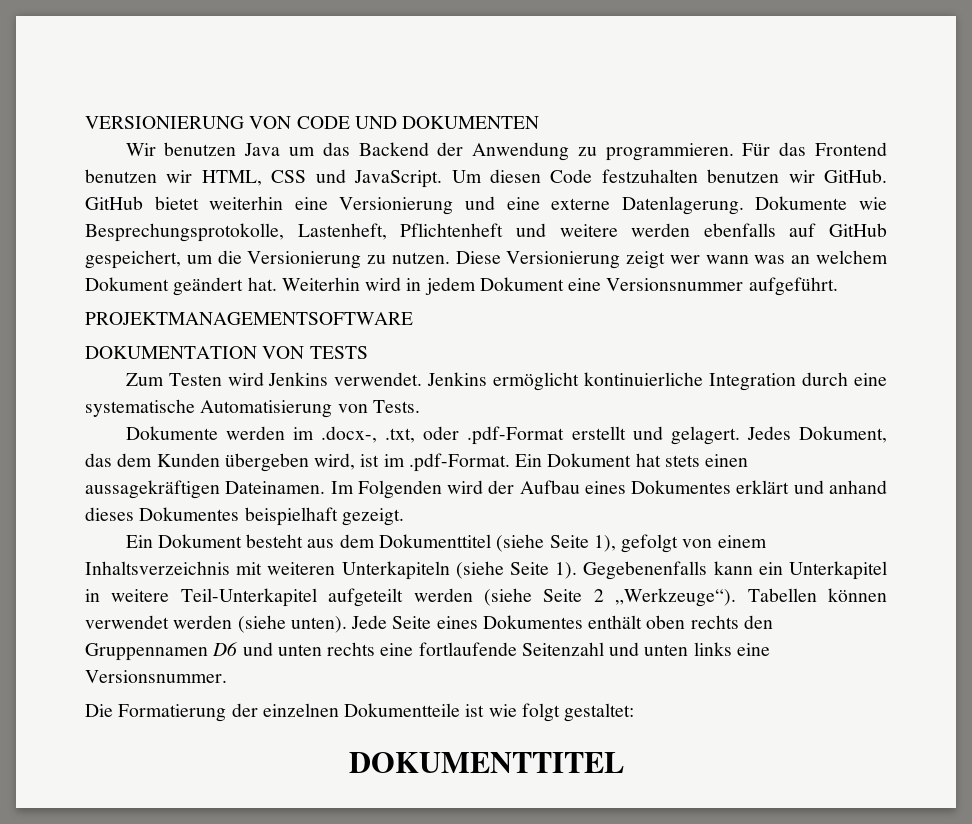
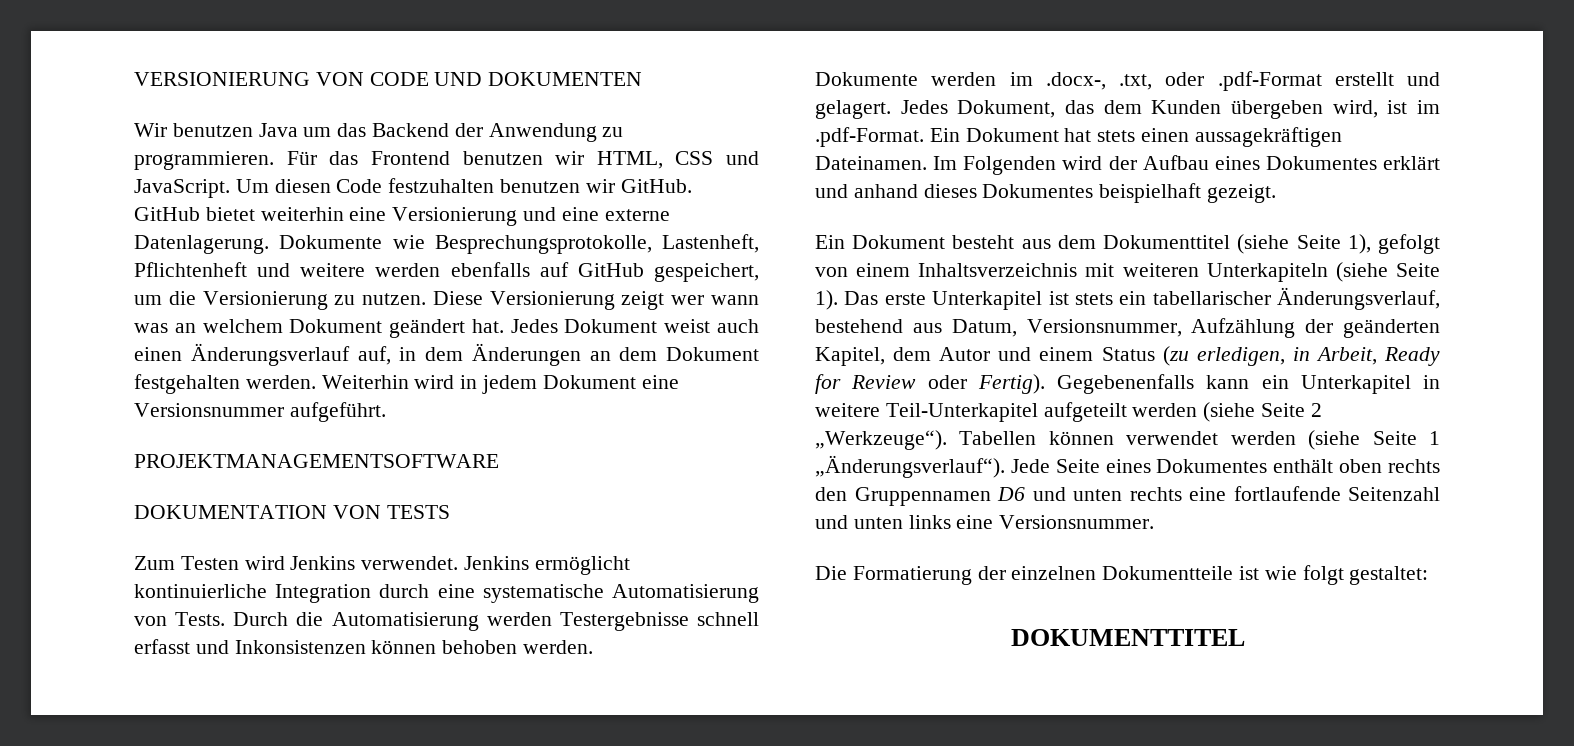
+ Jedes Dokument weist auch einen Änderungsverlauf auf, in dem Änderungen an dem Dokument festgehalten werden.
+ Durch die Automatisierung werden Testergebnisse schnell erfasst und Inkonsistenzen können behoben werden.
+ Das erste Unterkapitel ist stets ein tabellarischer Änderungsverlauf, bestehend aus Datum, Versionsnummer, Aufzählung der geänderten Kapitel, dem Autor und einem Status (zu erledigen, in Arbeit, Ready for Review oder Fertig).
- Tabellen können verwendet werden (siehe unten).
+ Tabellen können verwendet werden (siehe Seite 1 „Änderungsverlauf“).

